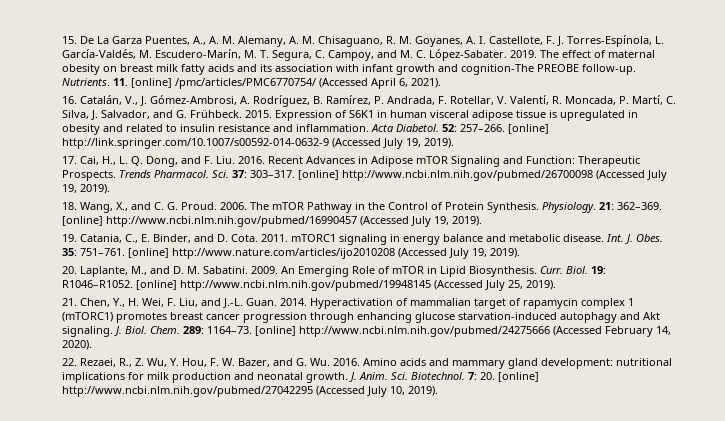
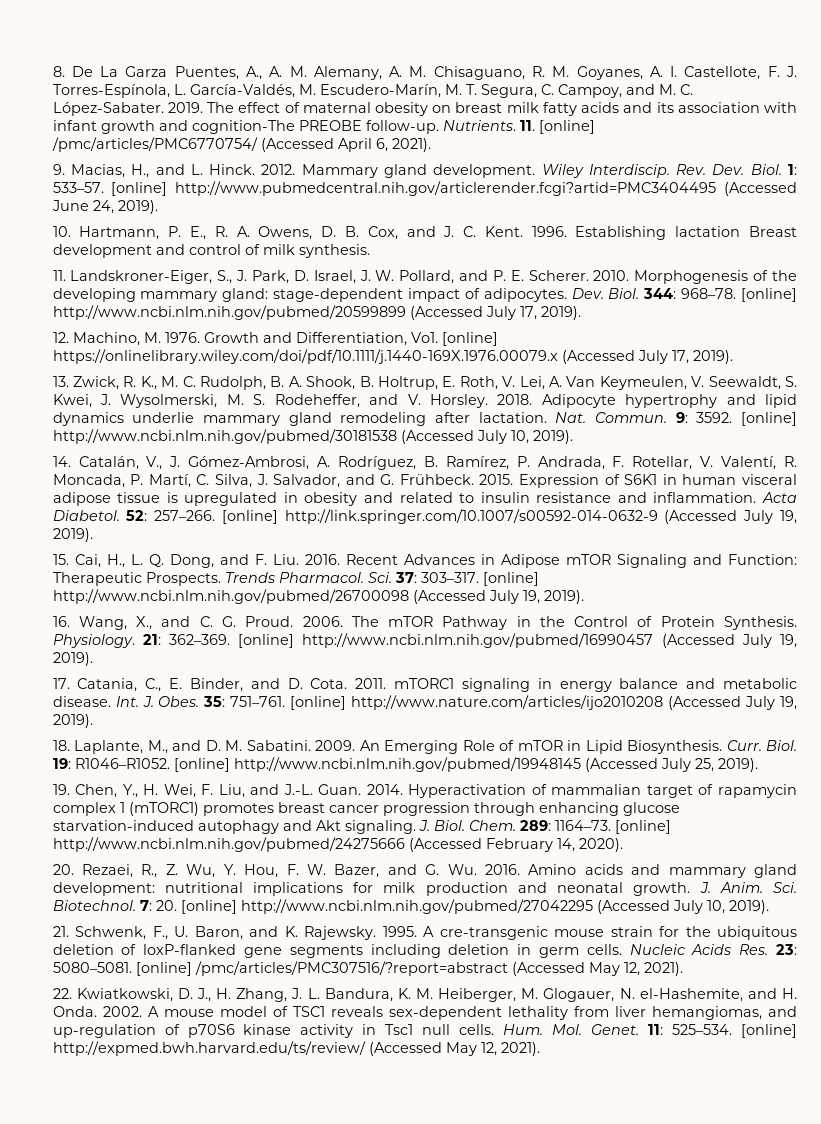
- 15. De La Garza Puentes, A., A. M. Alemany, A. M. Chisaguano, R. M. Goyanes, A. I. Castellote, F. J. Torres-Espínola, L. García-Valdés, M. Escudero-Marín, M. T. Segura, C. Campoy, and M. C. López-Sabater.
+ 8. De La Garza Puentes, A., A. M. Alemany, A. M. Chisaguano, R. M. Goyanes, A. I. Castellote, F. J. Torres-Espínola, L. García-Valdés, M. Escudero-Marín, M. T. Segura, C. Campoy, and M. C. López-Sabater.
- 16. Catalán, V., J. Gómez-Ambrosi, A. Rodríguez, B. Ramírez, P. Andrada, F. Rotellar, V. Valentí, R. Moncada, P. Martí, C. Silva, J. Salvador, and G. Frühbeck.
+ 9. Macias, H., and L. Hinck. 2012. Mammary gland development. Wiley Interdiscip. Rev. Dev. Biol. 1: 533–57. [online] http://www.pubmedcentral.nih.gov/articlerender.fcgi?artid=PMC3404495 (Accessed June 24, 2019).
+ 10. Hartmann, P. E., R. A. Owens, D. B. Cox, and J. C. Kent. 1996. Establishing lactation Breast development and control of milk synthesis.
+ 11. Landskroner-Eiger, S., J. Park, D. Israel, J. W. Pollard, and P. E. Scherer. 2010. Morphogenesis of the developing mammary gland: stage-dependent impact of adipocytes. Dev. Biol. 344: 968–78. [online] http://www.ncbi.nlm.nih.gov/pubmed/20599899 (Accessed July 17, 2019).
+ 12. Machino, M. 1976. Growth and Differentiation, Vo1. [online] https://onlinelibrary.wiley.com/doi/pdf/10.1111/j.1440-169X.1976.00079.x (Accessed July 17, 2019).
+ 13. Zwick, R. K., M. C. Rudolph, B. A. Shook, B. Holtrup, E. Roth, V. Lei, A. Van Keymeulen, V. Seewaldt, S. Kwei, J. Wysolmerski, M. S. Rodeheffer, and V. Horsley. 2018. Adipocyte hypertrophy and lipid dynamics underlie mammary gland remodeling after lactation. Nat. Commun. 9: 3592. [online] http://www.ncbi.nlm.nih.gov/pubmed/30181538 (Accessed July 10, 2019).
+ 14. Catalán, V., J. Gómez-Ambrosi, A. Rodríguez, B. Ramírez, P. Andrada, F. Rotellar, V. Valentí, R. Moncada, P. Martí, C. Silva, J. Salvador, and G. Frühbeck.
- 17. Cai, H., L. Q. Dong, and F. Liu. 2016.
+ 15. Cai, H., L. Q. Dong, and F. Liu. 2016.
- 18. Wang, X., and C. G. Proud.
+ 16. Wang, X., and C. G. Proud.
- 19. Catania, C., E. Binder, and D. Cota.
+ 17. Catania, C., E. Binder, and D. Cota.
- 20. Laplante, M., and D. M. Sabatini.
+ 18. Laplante, M., and D. M. Sabatini.
- 21. Chen, Y., H. Wei, F. Liu, and J.-L. Guan.
+ 19. Chen, Y., H. Wei, F. Liu, and J.-L. Guan.
- 22. Rezaei, R., Z. Wu, Y. Hou, F. W. Bazer, and G. Wu. 2016.
+ 20. Rezaei, R., Z. Wu, Y. Hou, F. W. Bazer, and G. Wu. 2016.
+ 21. Schwenk, F., U. Baron, and K. Rajewsky. 1995. A cre-transgenic mouse strain for the ubiquitous deletion of loxP-flanked gene segments including deletion in germ cells. Nucleic Acids Res. 23: 5080–5081. [online] /pmc/articles/PMC307516/?report=abstract (Accessed May 12, 2021).
+ 22. Kwiatkowski, D. J., H. Zhang, J. L. Bandura, K. M. Heiberger, M. Glogauer, N. el-Hashemite, and H. Onda. 2002. A mouse model of TSC1 reveals sex-dependent lethality from liver hemangiomas, and up-regulation of p70S6 kinase activity in Tsc1 null cells. Hum. Mol. Genet. 11: 525–534. [online] http://expmed.bwh.harvard.edu/ts/review/ (Accessed May 12, 2021).

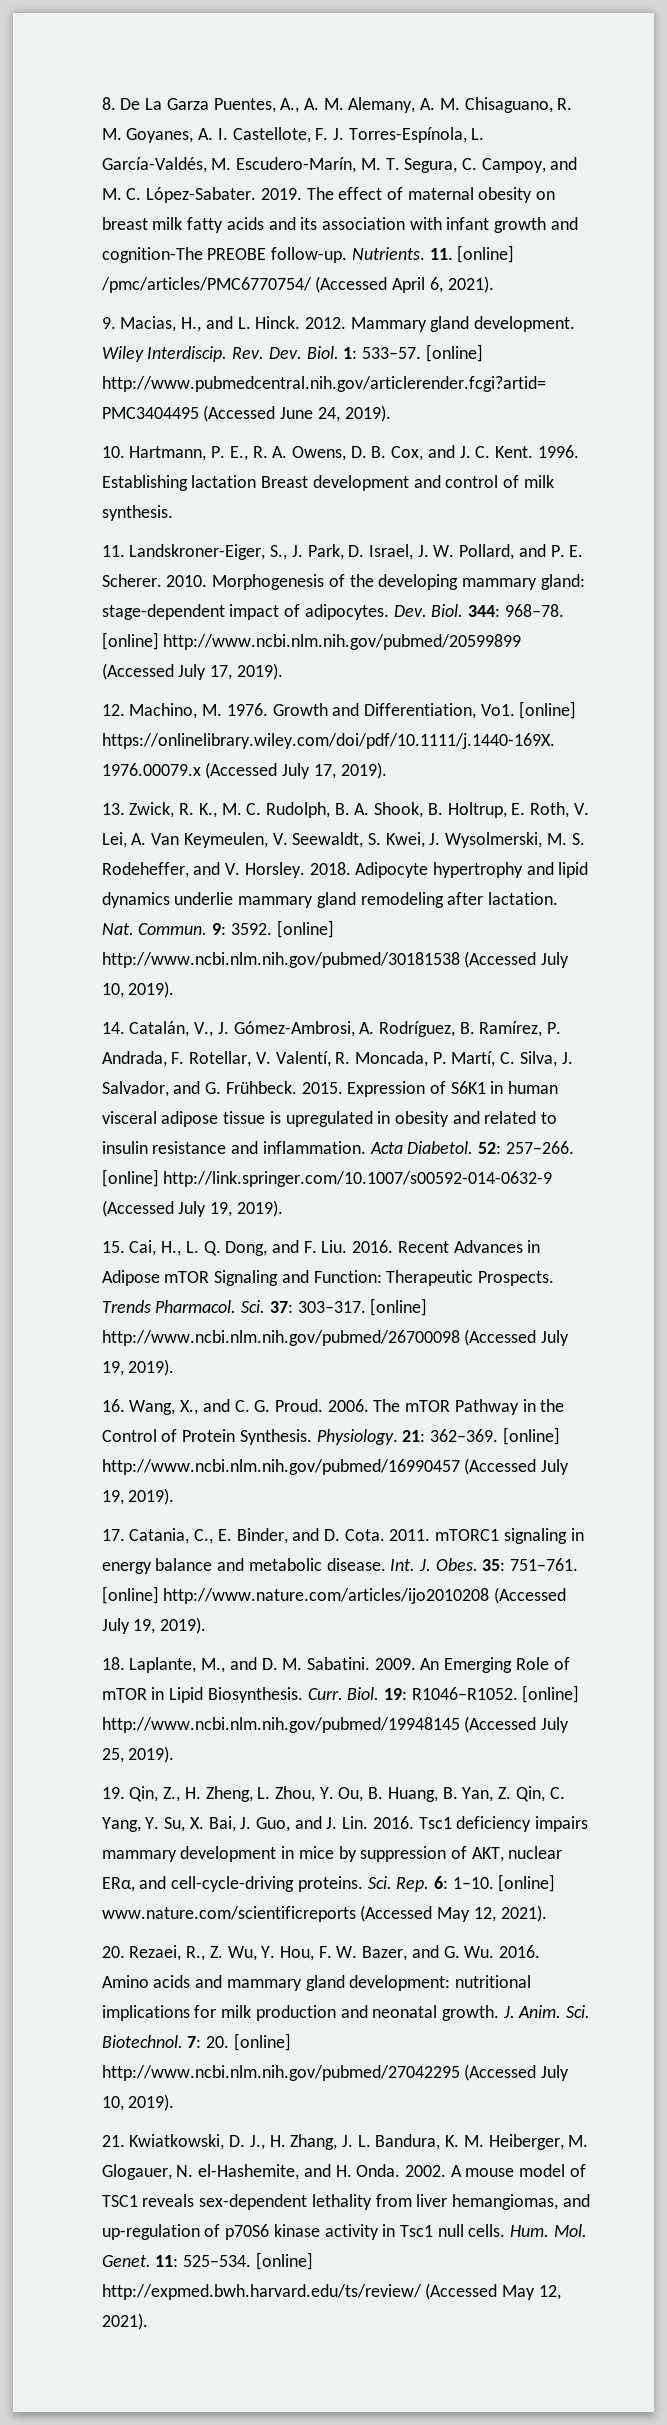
- 19. Chen, Y., H. Wei, F. Liu, and J.-L. Guan. 2014. Hyperactivation of mammalian target of rapamycin complex 1 (mTORC1) promotes breast cancer progression through enhancing glucose starvation-induced autophagy and Akt signaling. J. Biol. Chem. 289: 1164–73. [online] http://www.ncbi.nlm.nih.gov/pubmed/24275666 (Accessed February 14, 2020).
+ 19. Qin, Z., H. Zheng, L. Zhou, Y. Ou, B. Huang, B. Yan, Z. Qin, C. Yang, Y. Su, X. Bai, J. Guo, and J. Lin. 2016. Tsc1 deficiency impairs mammary development in mice by suppression of AKT, nuclear ERα, and cell-cycle-driving proteins. Sci. Rep. 6: 1–10. [online] www.nature.com/scientificreports (Accessed May 12, 2021).
- 21. Schwenk, F., U. Baron, and K. Rajewsky. 1995. A cre-transgenic mouse strain for the ubiquitous deletion of loxP-flanked gene segments including deletion in germ cells. Nucleic Acids Res. 23: 5080–5081. [online] /pmc/articles/PMC307516/?report=abstract (Accessed May 12, 2021).
- 22. Kwiatkowski, D. J., H. Zhang, J. L. Bandura, K. M. Heiberger, M. Glogauer, N. el-Hashemite, and H. Onda.
+ 21. Kwiatkowski, D. J., H. Zhang, J. L. Bandura, K. M. Heiberger, M. Glogauer, N. el-Hashemite, and H. Onda.

